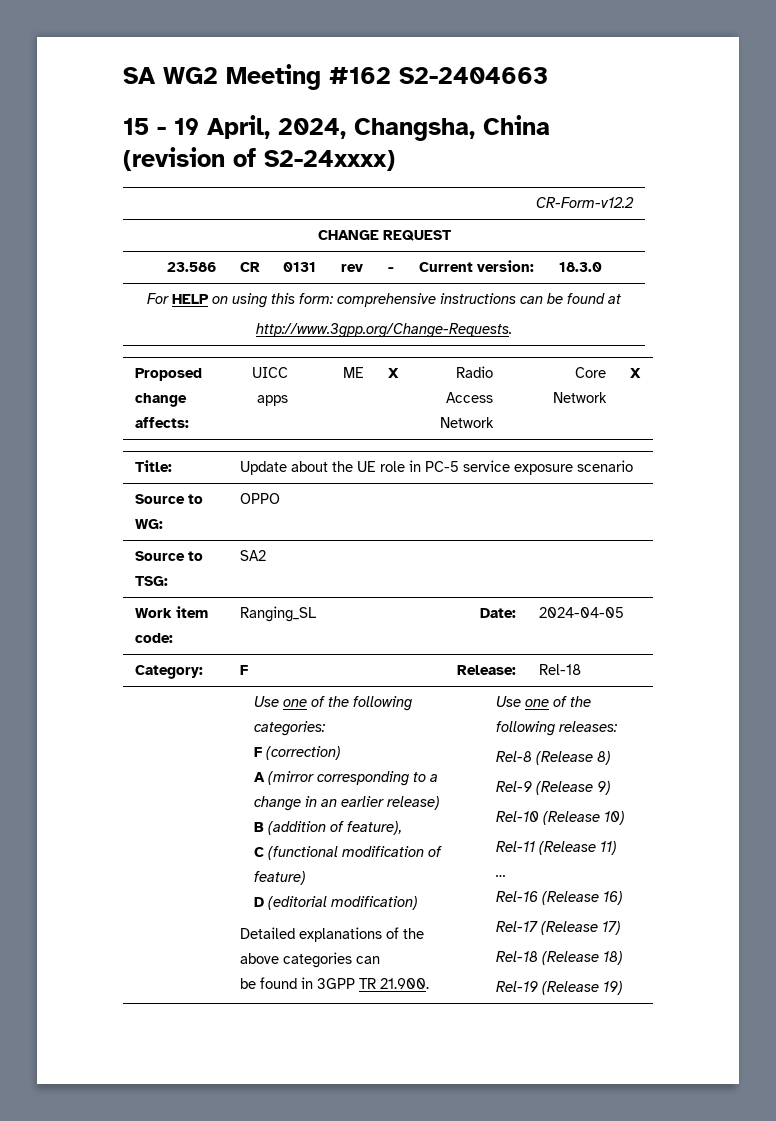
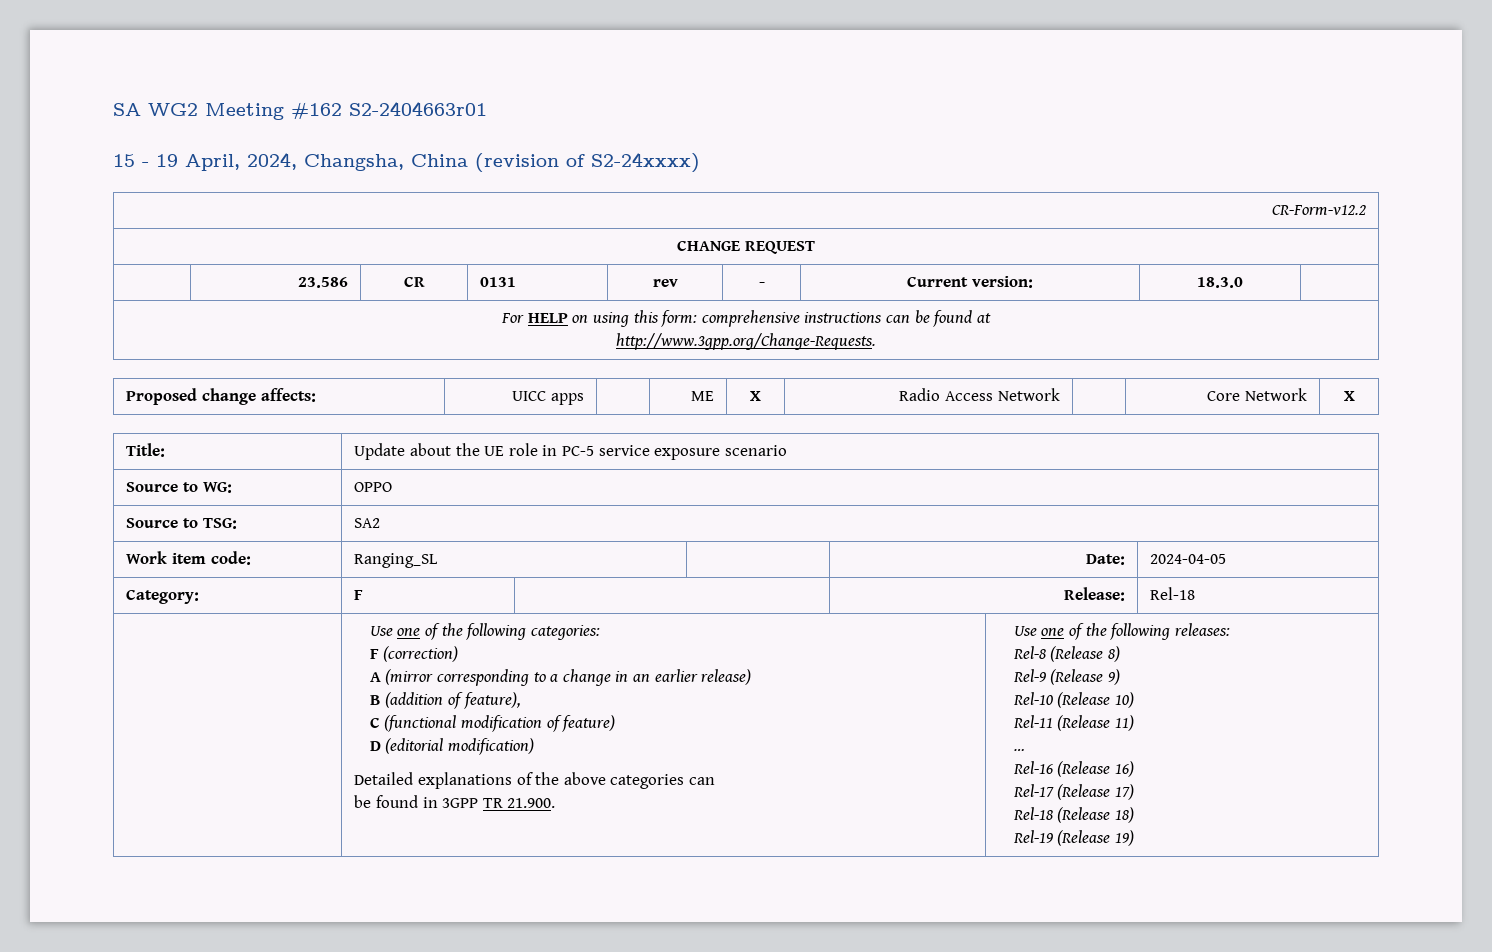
- SA WG2 Meeting #162 S2-2404663
+ SA WG2 Meeting #162 S2-2404663r01

